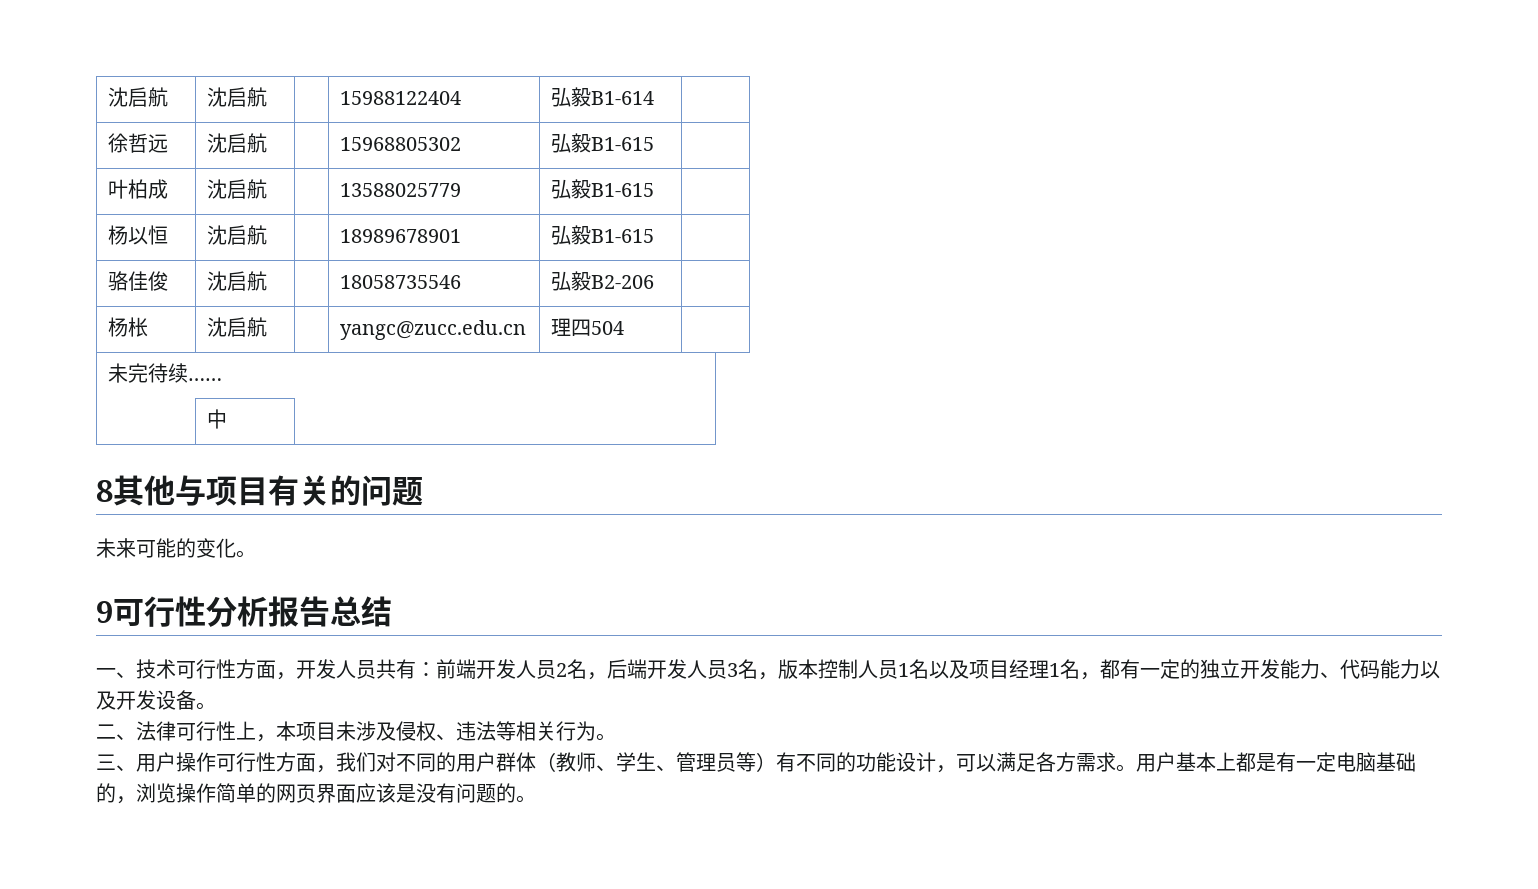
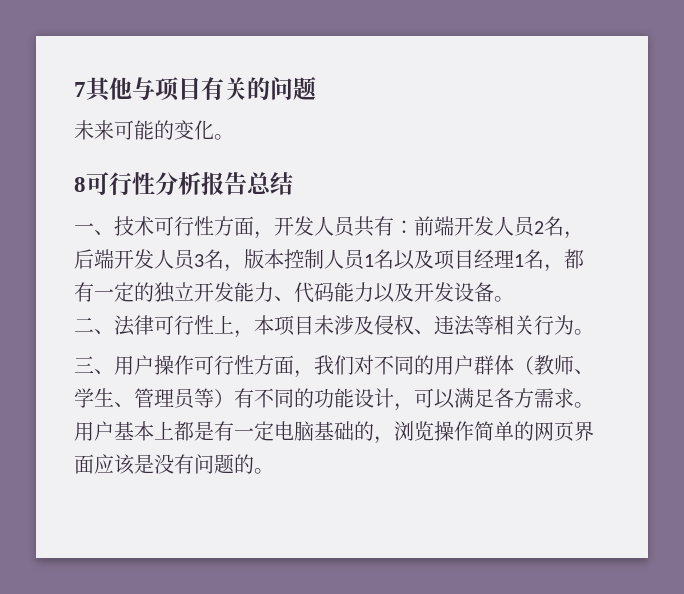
- 沈启航 | 沈启航 | | 15988122404 | 弘毅B1-614 |
- 徐哲远 | 沈启航 | | 15968805302 | 弘毅B1-615 |
- 叶柏成 | 沈启航 | | 13588025779 | 弘毅B1-615 |
- 杨以恒 | 沈启航 | | 18989678901 | 弘毅B1-615 |
- 骆佳俊 | 沈启航 | | 18058735546 | 弘毅B2-206 |
- 杨枨 | 沈启航 | | yangc@zucc.edu.cn | 理四504 |
- 未完待续……
- | 中 |
- 8其他与项目有关的问题
+ 7其他与项目有关的问题
- 9可行性分析报告总结
+ 8可行性分析报告总结

